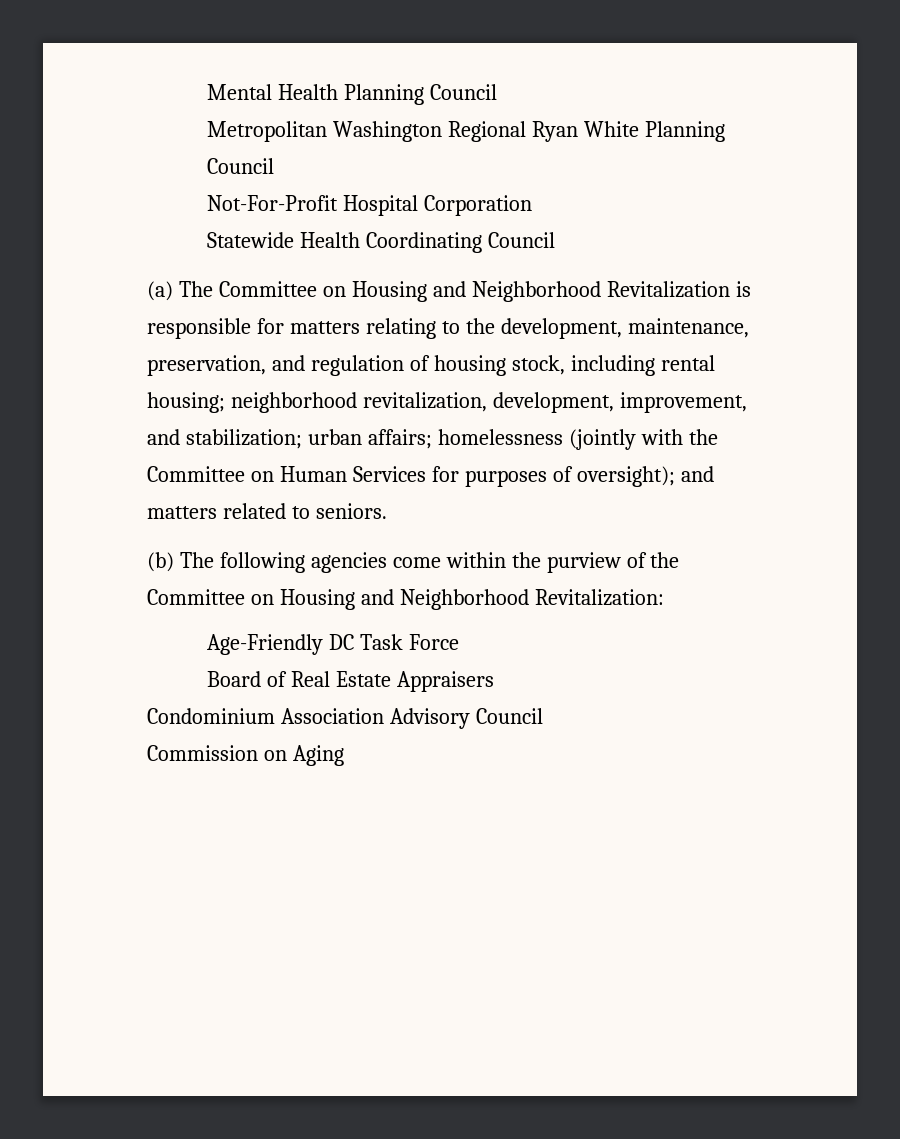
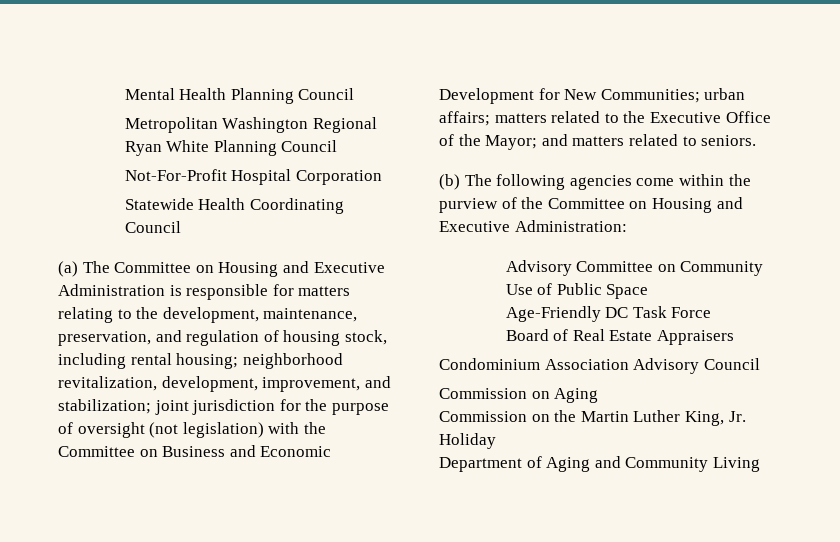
- (a) The Committee on Housing and Neighborhood Revitalization is responsible for matters relating to the development, maintenance, preservation, and regulation of housing stock, including rental housing; neighborhood revitalization, development, improvement, and stabilization; urban affairs; homelessness (jointly with the Committee on Human Services for purposes of oversight); and matters related to seniors.
+ (a) The Committee on Housing and Executive Administration is responsible for matters relating to the development, maintenance, preservation, and regulation of housing stock, including rental housing; neighborhood revitalization, development, improvement, and stabilization; joint jurisdiction for the purpose of oversight (not legislation) with the Committee on Business and Economic Development for New Communities; urban affairs; matters related to the Executive Office of the Mayor; and matters related to seniors.
- (b) The following agencies come within the purview of the Committee on Housing and Neighborhood Revitalization:
+ (b) The following agencies come within the purview of the Committee on Housing and Executive Administration:
+ Advisory Committee on Community Use of Public Space
+ Commission on the Martin Luther King, Jr. Holiday
+ Department of Aging and Community Living

